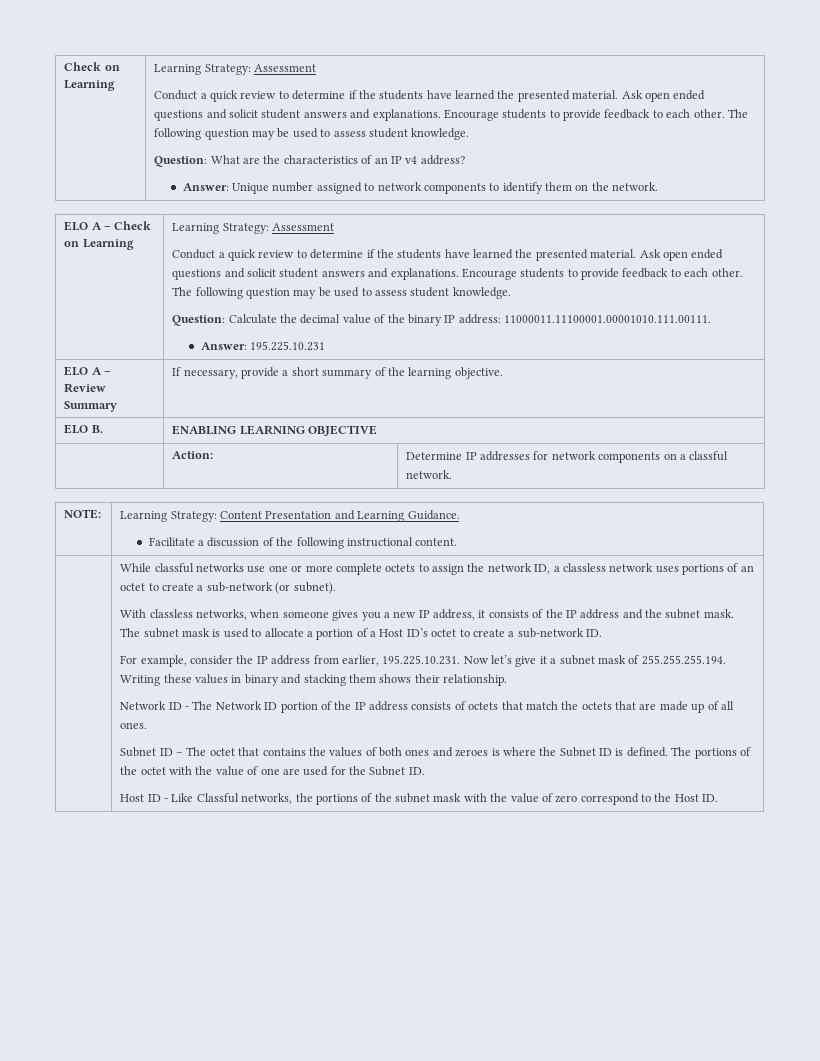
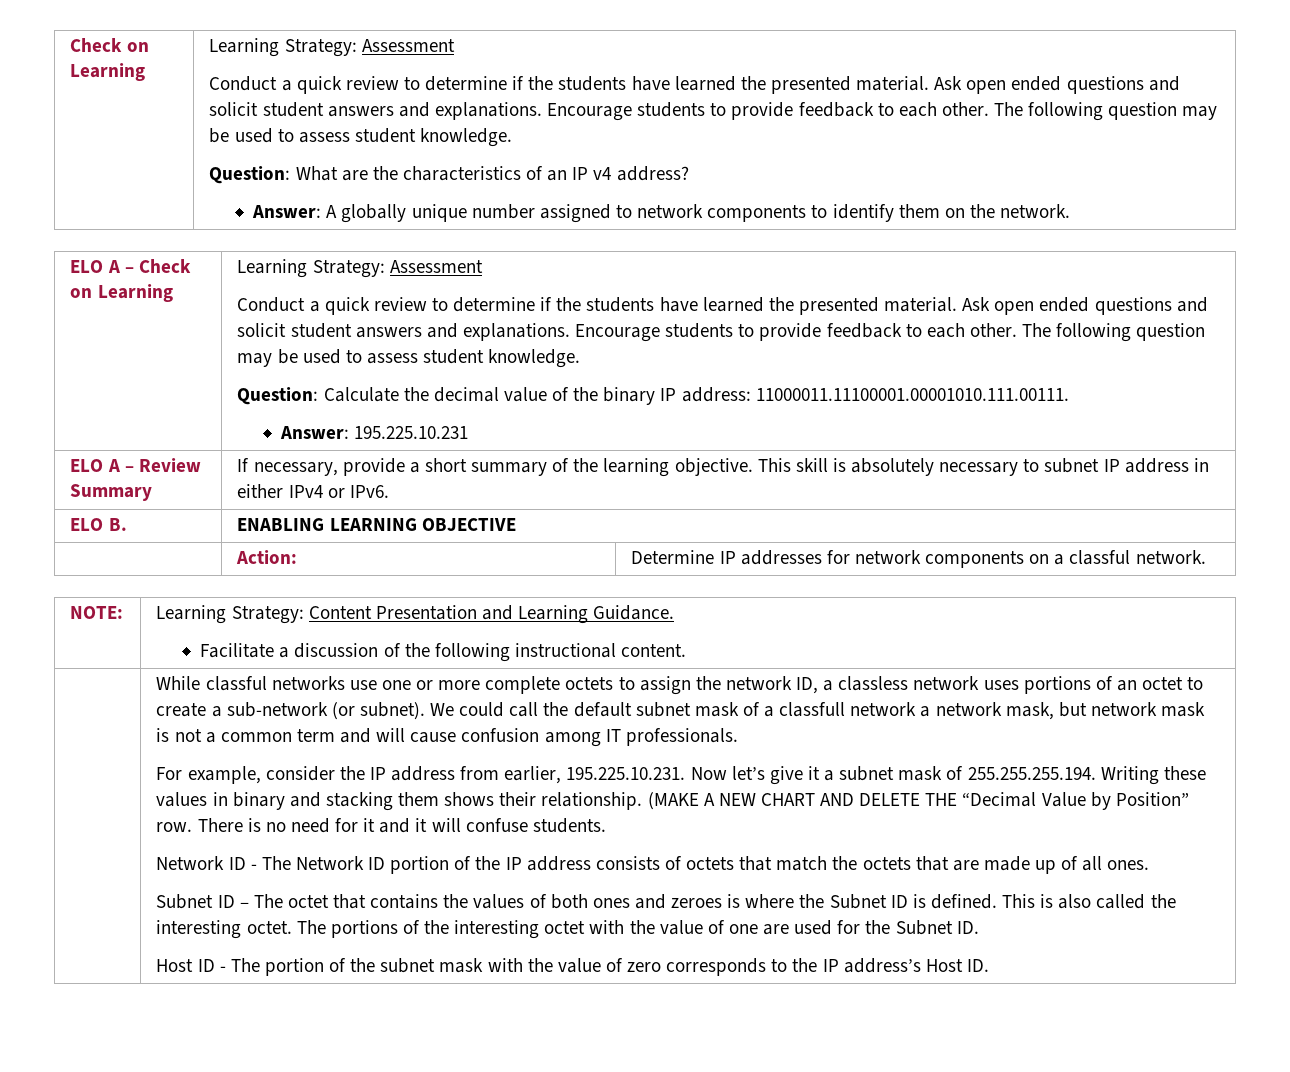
- Answer: Unique number assigned to network components to identify them on the network.
+ Answer: A globally unique number assigned to network components to identify them on the network.
- ELO A – Review Summary | If necessary, provide a short summary of the learning objective.
+ ELO A – Review Summary | If necessary, provide a short summary of the learning objective. This skill is absolutely necessary to subnet IP address in either IPv4 or IPv6.
- While classful networks use one or more complete octets to assign the network ID, a classless network uses portions of an octet to create a sub-network (or subnet).
- With classless networks, when someone gives you a new IP address, it consists of the IP address and the subnet mask. The subnet mask is used to allocate a portion of a Host ID’s octet to create a sub-network ID.
+ While classful networks use one or more complete octets to assign the network ID, a classless network uses portions of an octet to create a sub-network (or subnet). We could call the default subnet mask of a classfull network a network mask, but network mask is not a common term and will cause confusion among IT professionals.
+ (MAKE A NEW CHART AND DELETE THE “Decimal Value by Position” row. There is no need for it and it will confuse students.
+ This is also called the interesting octet.
- The portions of the octet with the value of one are used for the Subnet ID.
+ The portions of the interesting octet with the value of one are used for the Subnet ID.
- Host ID - Like Classful networks, the portions of the subnet mask with the value of zero correspond to the Host ID.
+ Host ID - The portion of the subnet mask with the value of zero corresponds to the IP address’s Host ID.

